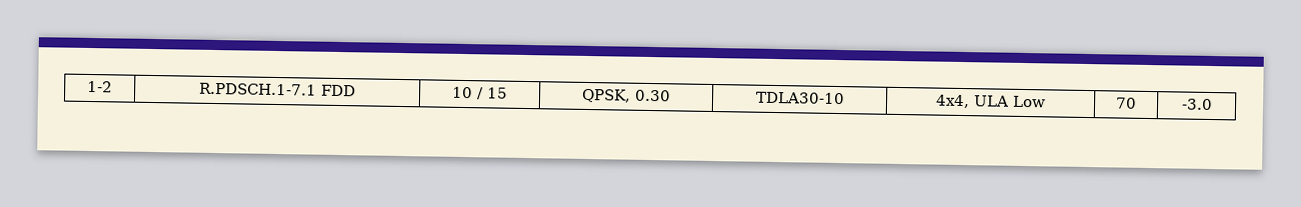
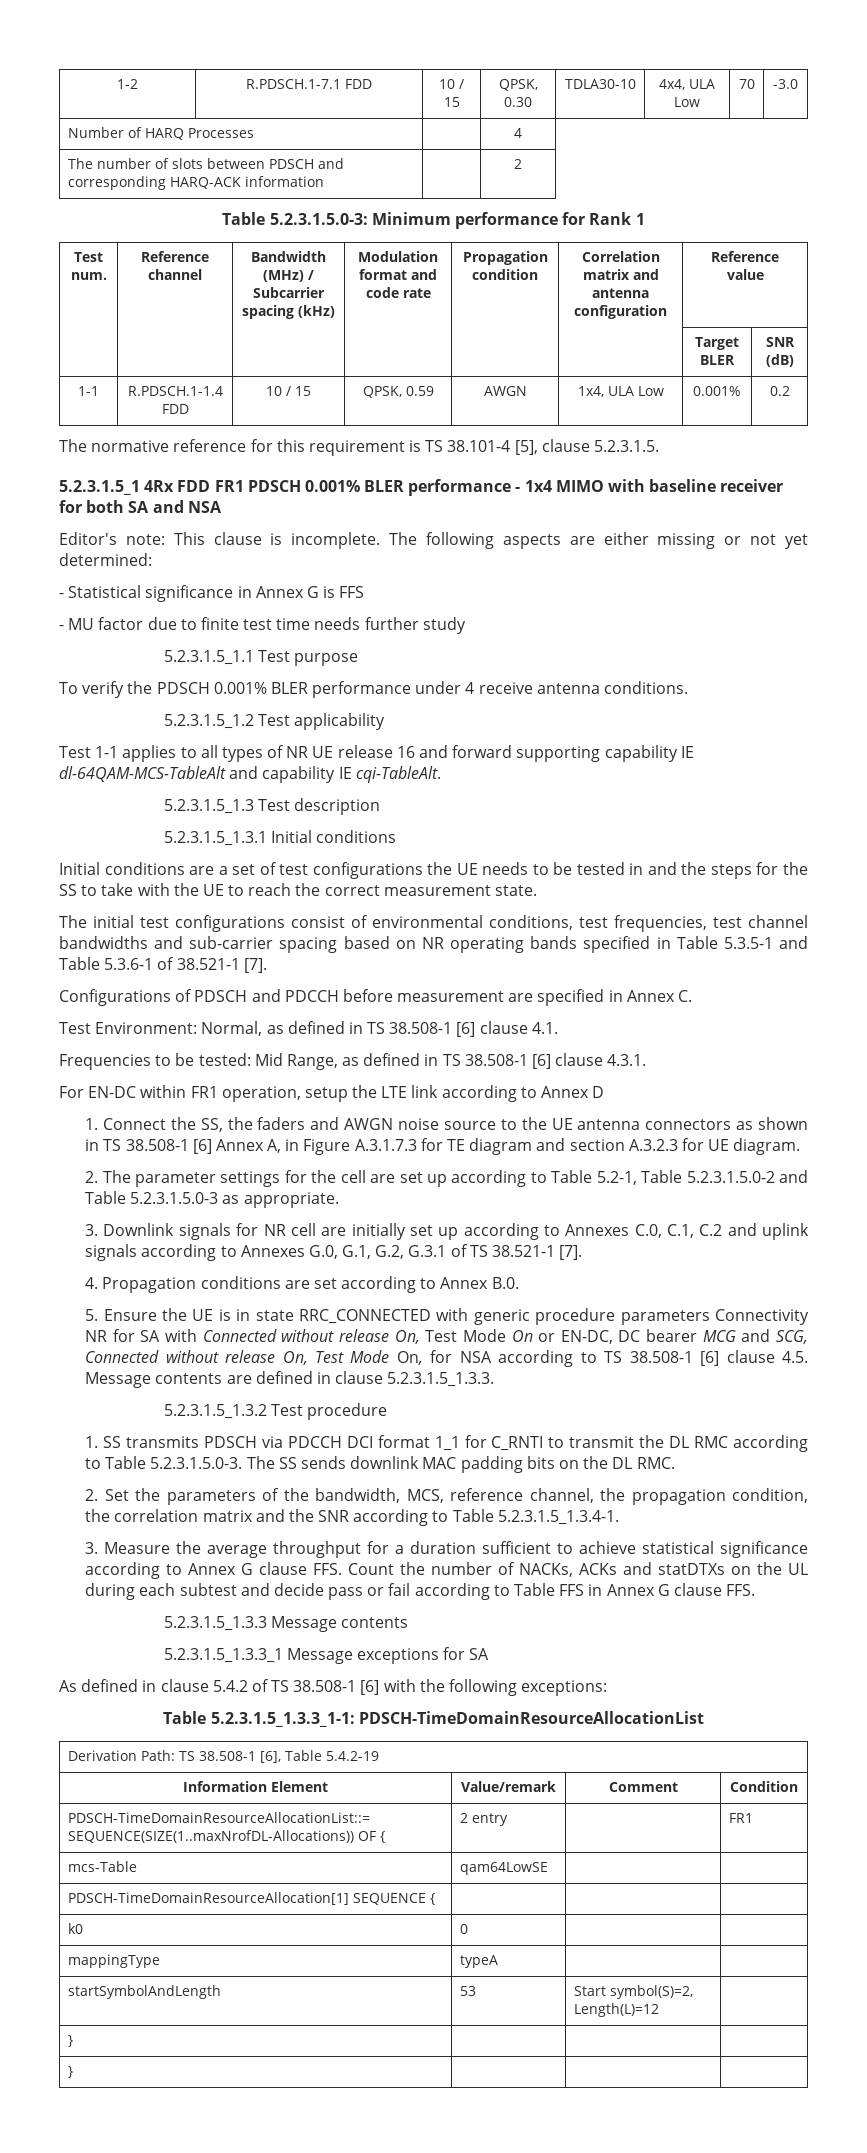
+ Number of HARQ Processes | | 4
+ The number of slots between PDSCH and corresponding HARQ-ACK information | | 2
+ Table 5.2.3.1.5.0-3: Minimum performance for Rank 1
+ Test num. | Reference channel | Bandwidth (MHz) / Subcarrier spacing (kHz) | Modulation format and code rate | Propagation condition | Correlation matrix and antenna configuration | Reference value
+ | | | | | | Target BLER | SNR (dB)
+ 1-1 | R.PDSCH.1-1.4 FDD | 10 / 15 | QPSK, 0.59 | AWGN | 1x4, ULA Low | 0.001% | 0.2
+ The normative reference for this requirement is TS 38.101-4 [5], clause 5.2.3.1.5.
+ 5.2.3.1.5_1 4Rx FDD FR1 PDSCH 0.001% BLER performance - 1x4 MIMO with baseline receiver for both SA and NSA
+ Editor's note: This clause is incomplete. The following aspects are either missing or not yet determined:
+ - Statistical significance in Annex G is FFS
+ - MU factor due to finite test time needs further study
+ 5.2.3.1.5_1.1 Test purpose
+ To verify the PDSCH 0.001% BLER performance under 4 receive antenna conditions.
+ 5.2.3.1.5_1.2 Test applicability
+ Test 1-1 applies to all types of NR UE release 16 and forward supporting capability IE dl-64QAM-MCS-TableAlt and capability IE cqi-TableAlt.
+ 5.2.3.1.5_1.3 Test description
+ 5.2.3.1.5_1.3.1 Initial conditions
+ Initial conditions are a set of test configurations the UE needs to be tested in and the steps for the SS to take with the UE to reach the correct measurement state.
+ The initial test configurations consist of environmental conditions, test frequencies, test channel bandwidths and sub-carrier spacing based on NR operating bands specified in Table 5.3.5-1 and Table 5.3.6-1 of 38.521-1 [7].
+ Configurations of PDSCH and PDCCH before measurement are specified in Annex C.
+ Test Environment: Normal, as defined in TS 38.508-1 [6] clause 4.1.
+ Frequencies to be tested: Mid Range, as defined in TS 38.508-1 [6] clause 4.3.1.
+ For EN-DC within FR1 operation, setup the LTE link according to Annex D
+ 1. Connect the SS, the faders and AWGN noise source to the UE antenna connectors as shown in TS 38.508-1 [6] Annex A, in Figure A.3.1.7.3 for TE diagram and section A.3.2.3 for UE diagram.
+ 2. The parameter settings for the cell are set up according to Table 5.2-1, Table 5.2.3.1.5.0-2 and Table 5.2.3.1.5.0-3 as appropriate.
+ 3. Downlink signals for NR cell are initially set up according to Annexes C.0, C.1, C.2 and uplink signals according to Annexes G.0, G.1, G.2, G.3.1 of TS 38.521-1 [7].
+ 4. Propagation conditions are set according to Annex B.0.
+ 5. Ensure the UE is in state RRC_CONNECTED with generic procedure parameters Connectivity NR for SA with Connected without release On, Test Mode On or EN-DC, DC bearer MCG and SCG, Connected without release On, Test Mode On, for NSA according to TS 38.508-1 [6] clause 4.5. Message contents are defined in clause 5.2.3.1.5_1.3.3.
+ 5.2.3.1.5_1.3.2 Test procedure
+ 1. SS transmits PDSCH via PDCCH DCI format 1_1 for C_RNTI to transmit the DL RMC according to Table 5.2.3.1.5.0-3. The SS sends downlink MAC padding bits on the DL RMC.
+ 2. Set the parameters of the bandwidth, MCS, reference channel, the propagation condition, the correlation matrix and the SNR according to Table 5.2.3.1.5_1.3.4-1.
+ 3. Measure the average throughput for a duration sufficient to achieve statistical significance according to Annex G clause FFS. Count the number of NACKs, ACKs and statDTXs on the UL during each subtest and decide pass or fail according to Table FFS in Annex G clause FFS.
+ 5.2.3.1.5_1.3.3 Message contents
+ 5.2.3.1.5_1.3.3_1 Message exceptions for SA
+ As defined in clause 5.4.2 of TS 38.508-1 [6] with the following exceptions:
+ Table 5.2.3.1.5_1.3.3_1-1: PDSCH-TimeDomainResourceAllocationList
+ Derivation Path: TS 38.508-1 [6], Table 5.4.2-19
+ Information Element | Value/remark | Comment | Condition
+ PDSCH-TimeDomainResourceAllocationList::= SEQUENCE(SIZE(1..maxNrofDL-Allocations)) OF { | 2 entry | | FR1
+ mcs-Table | qam64LowSE | |
+ PDSCH-TimeDomainResourceAllocation[1] SEQUENCE { | | |
+ k0 | 0 | |
+ mappingType | typeA | |
+ startSymbolAndLength | 53 | Start symbol(S)=2, Length(L)=12 |
+ } | | |
+ } | | |

